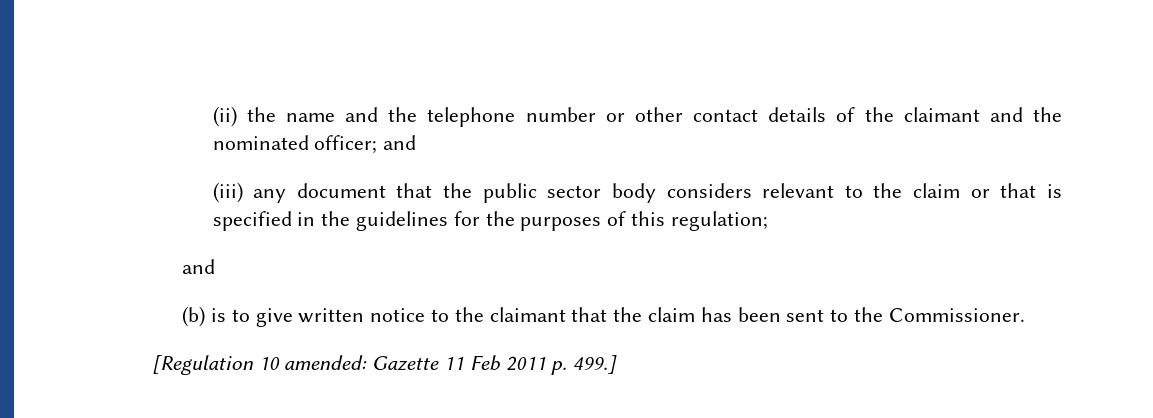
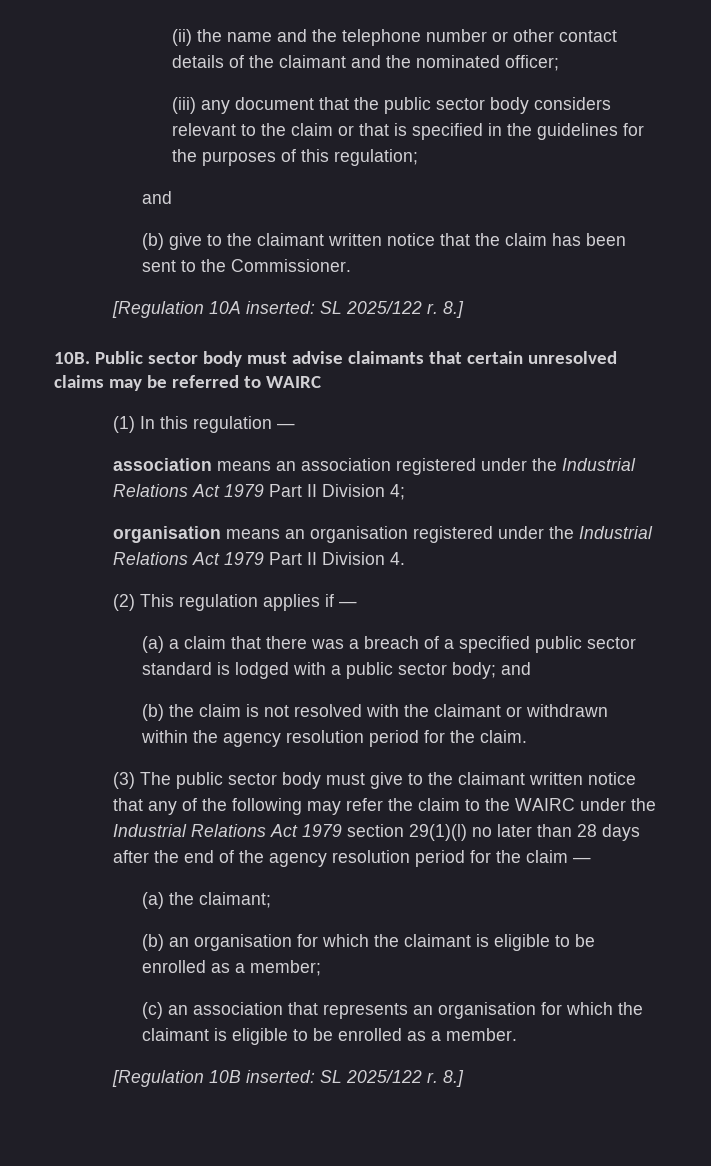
- (ii) the name and the telephone number or other contact details of the claimant and the nominated officer; and
+ (ii) the name and the telephone number or other contact details of the claimant and the nominated officer;
- (b) is to give written notice to the claimant that the claim has been sent to the Commissioner.
+ (b) give to the claimant written notice that the claim has been sent to the Commissioner.
- [Regulation 10 amended: Gazette 11 Feb 2011 p. 499.]
+ [Regulation 10A inserted: SL 2025/122 r. 8.]
+ 10B. Public sector body must advise claimants that certain unresolved claims may be referred to WAIRC
+ (1) In this regulation —
+ association means an association registered under the Industrial Relations Act 1979 Part II Division 4;
+ organisation means an organisation registered under the Industrial Relations Act 1979 Part II Division 4.
+ (2) This regulation applies if —
+ (a) a claim that there was a breach of a specified public sector standard is lodged with a public sector body; and
+ (b) the claim is not resolved with the claimant or withdrawn within the agency resolution period for the claim.
+ (3) The public sector body must give to the claimant written notice that any of the following may refer the claim to the WAIRC under the Industrial Relations Act 1979 section 29(1)(l) no later than 28 days after the end of the agency resolution period for the claim —
+ (a) the claimant;
+ (b) an organisation for which the claimant is eligible to be enrolled as a member;
+ (c) an association that represents an organisation for which the claimant is eligible to be enrolled as a member.
+ [Regulation 10B inserted: SL 2025/122 r. 8.]

